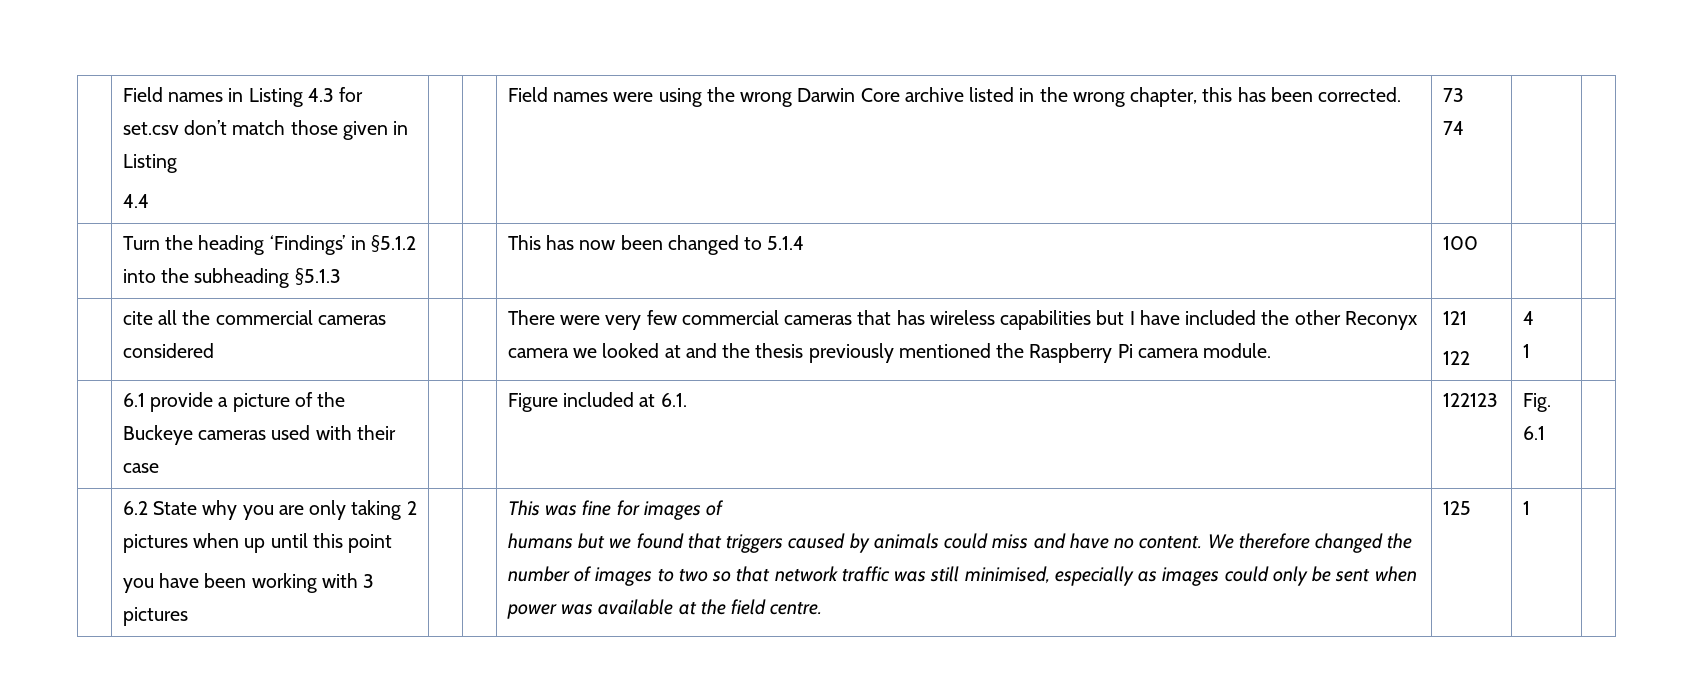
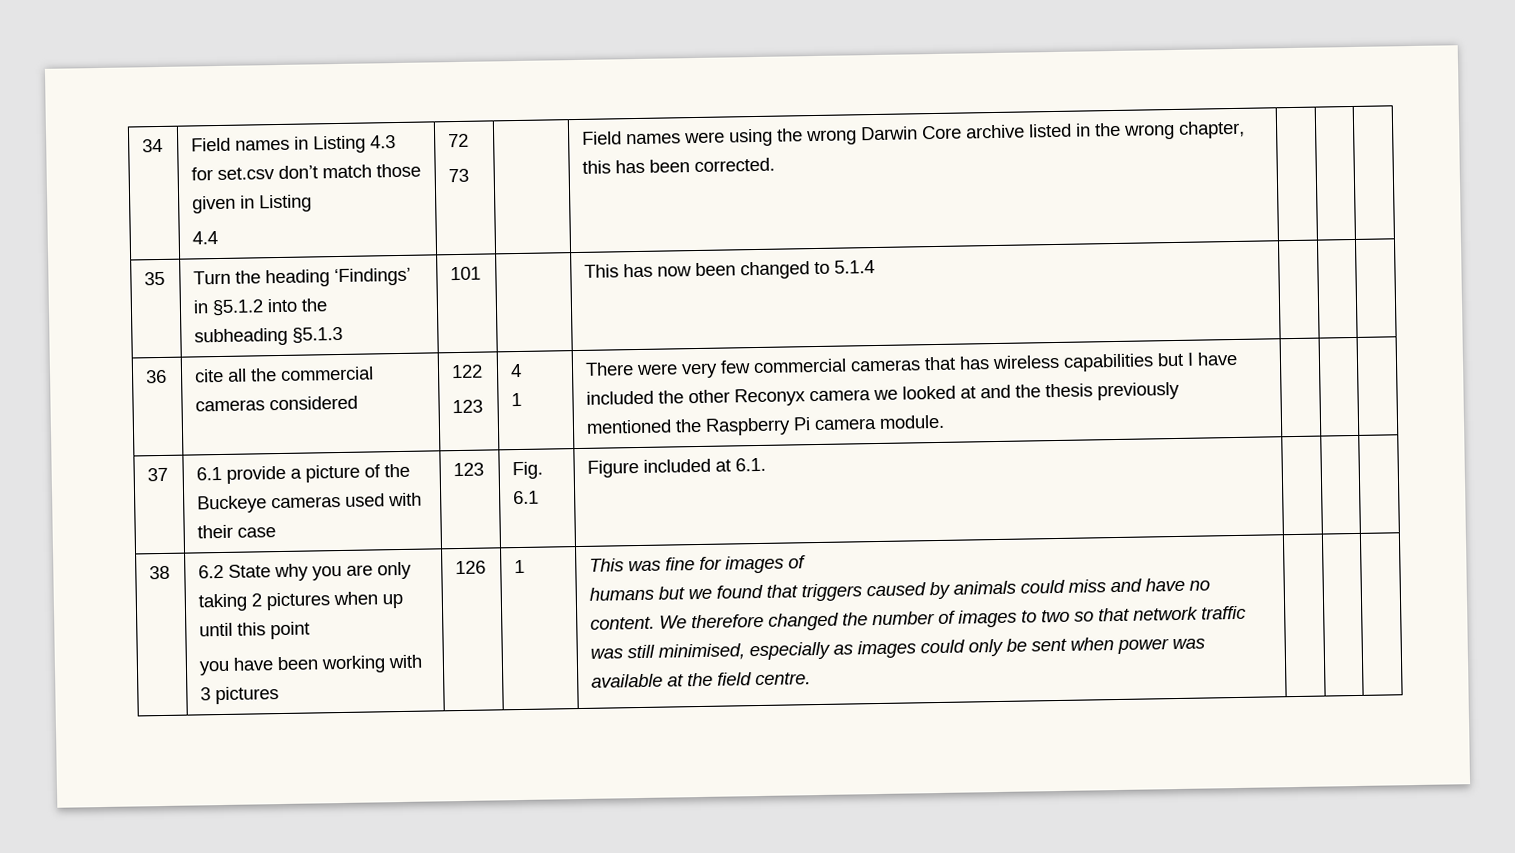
- | Field names in Listing 4.3 for set.csv don’t match those given in Listing
- 4.4 | | | Field names were using the wrong Darwin Core archive listed in the wrong chapter, this has been corrected. | 73
- 74 | |
- | Turn the heading ‘Findings’ in §5.1.2 into the subheading §5.1.3 | | | This has now been changed to 5.1.4 | 100 | |
+ 34 | Field names in Listing 4.3 for set.csv don’t match those given in Listing
+ 4.4 | 72
+ 73 | | Field names were using the wrong Darwin Core archive listed in the wrong chapter, this has been corrected. | | |
+ 35 | Turn the heading ‘Findings’ in §5.1.2 into the subheading §5.1.3 | 101 | | This has now been changed to 5.1.4 | | |
+ 36
+ 122
+ 123 | 4
+ 1
- 121
- 122 | 4
- 1 |
- | 6.1 provide a picture of the Buckeye cameras used with their case | | | Figure included at 6.1. | 122123 | Fig. 6.1 |
+ 37 | 6.1 provide a picture of the Buckeye cameras used with their case | 123 | Fig. 6.1 | Figure included at 6.1. | | |
+ 38
+ 126 | 1
- 125 | 1

